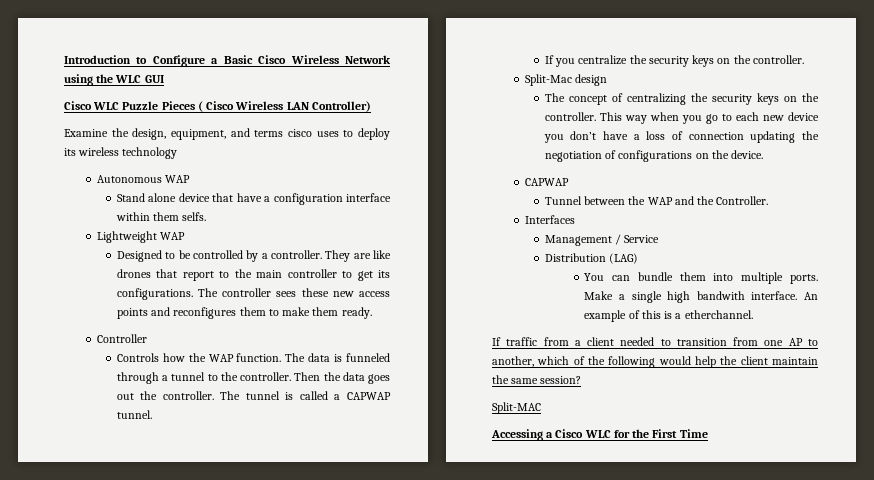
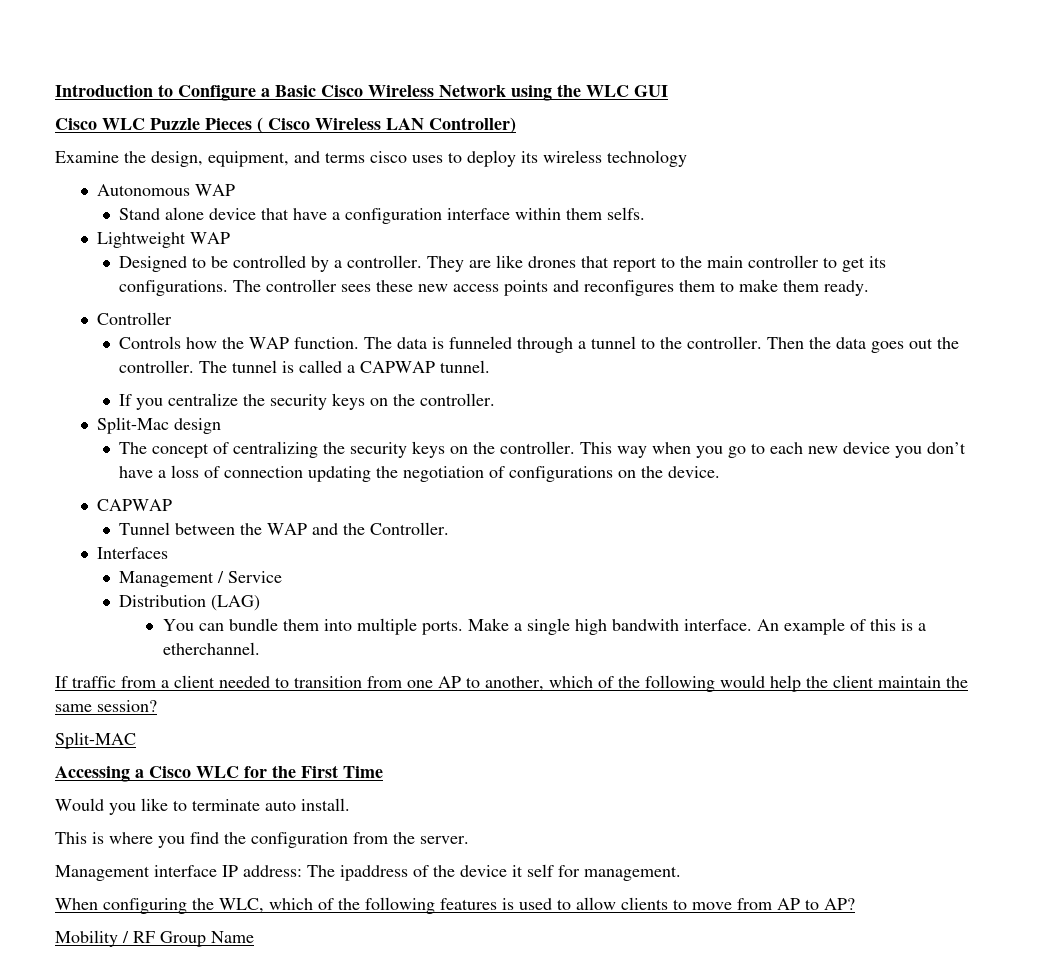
+ Would you like to terminate auto install.
+ This is where you find the configuration from the server.
+ Management interface IP address: The ipaddress of the device it self for management.
+ When configuring the WLC, which of the following features is used to allow clients to move from AP to AP?
+ Mobility / RF Group Name

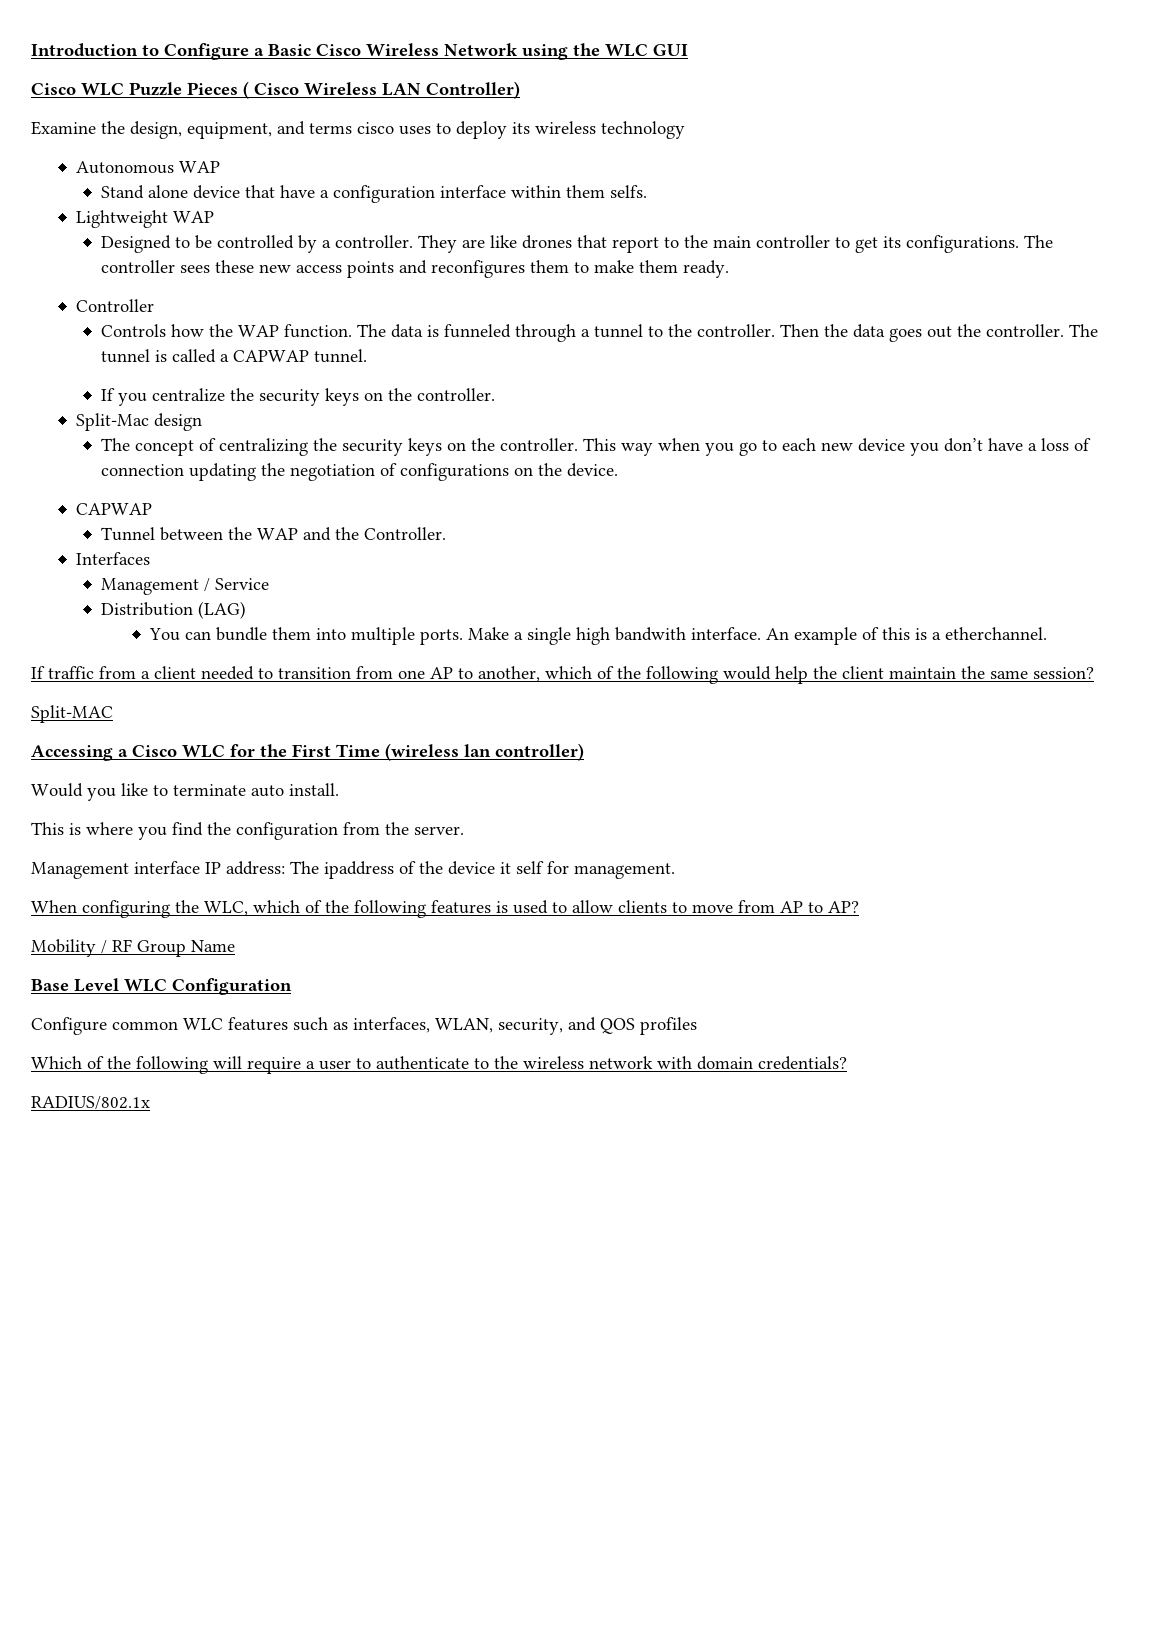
- Accessing a Cisco WLC for the First Time
+ Accessing a Cisco WLC for the First Time (wireless lan controller)
+ Base Level WLC Configuration
+ Configure common WLC features such as interfaces, WLAN, security, and QOS profiles
+ Which of the following will require a user to authenticate to the wireless network with domain credentials?
+ RADIUS/802.1x

